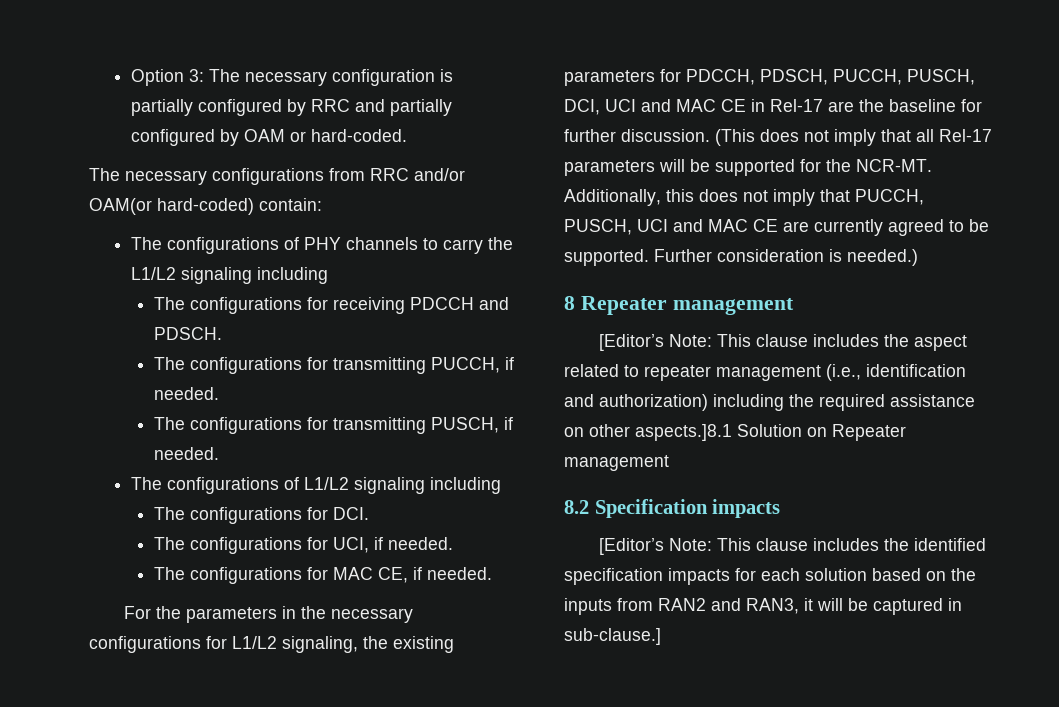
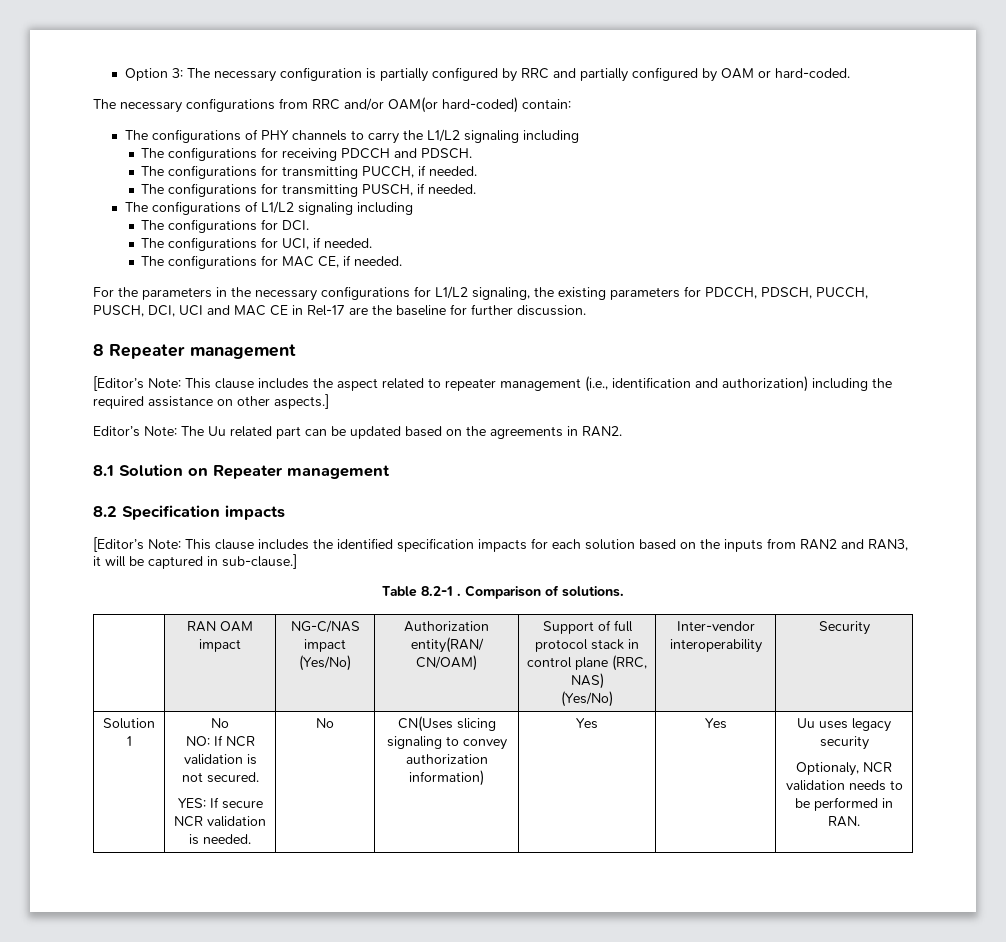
- (This does not imply that all Rel-17 parameters will be supported for the NCR-MT. Additionally, this does not imply that PUCCH, PUSCH, UCI and MAC CE are currently agreed to be supported. Further consideration is needed.)
- [Editor’s Note: This clause includes the aspect related to repeater management (i.e., identification and authorization) including the required assistance on other aspects.]8.1 Solution on Repeater management
+ [Editor’s Note: This clause includes the aspect related to repeater management (i.e., identification and authorization) including the required assistance on other aspects.]
+ Editor’s Note: The Uu related part can be updated based on the agreements in RAN2.
+ 8.1 Solution on Repeater management
+ Table 8.2-1 . Comparison of solutions.
+ | RAN OAM impact | NG-C/NAS impact (Yes/No) | Authorization entity(RAN/ CN/OAM) | Support of full protocol stack in control plane (RRC, NAS)
+ (Yes/No) | Inter-vendor interoperability | Security
+ Solution 1 | No
+ NO: If NCR validation is not secured.
+ YES: If secure NCR validation is needed. | No | CN(Uses slicing signaling to convey authorization information) | Yes | Yes | Uu uses legacy security
+ Optionaly, NCR validation needs to be performed in RAN.

